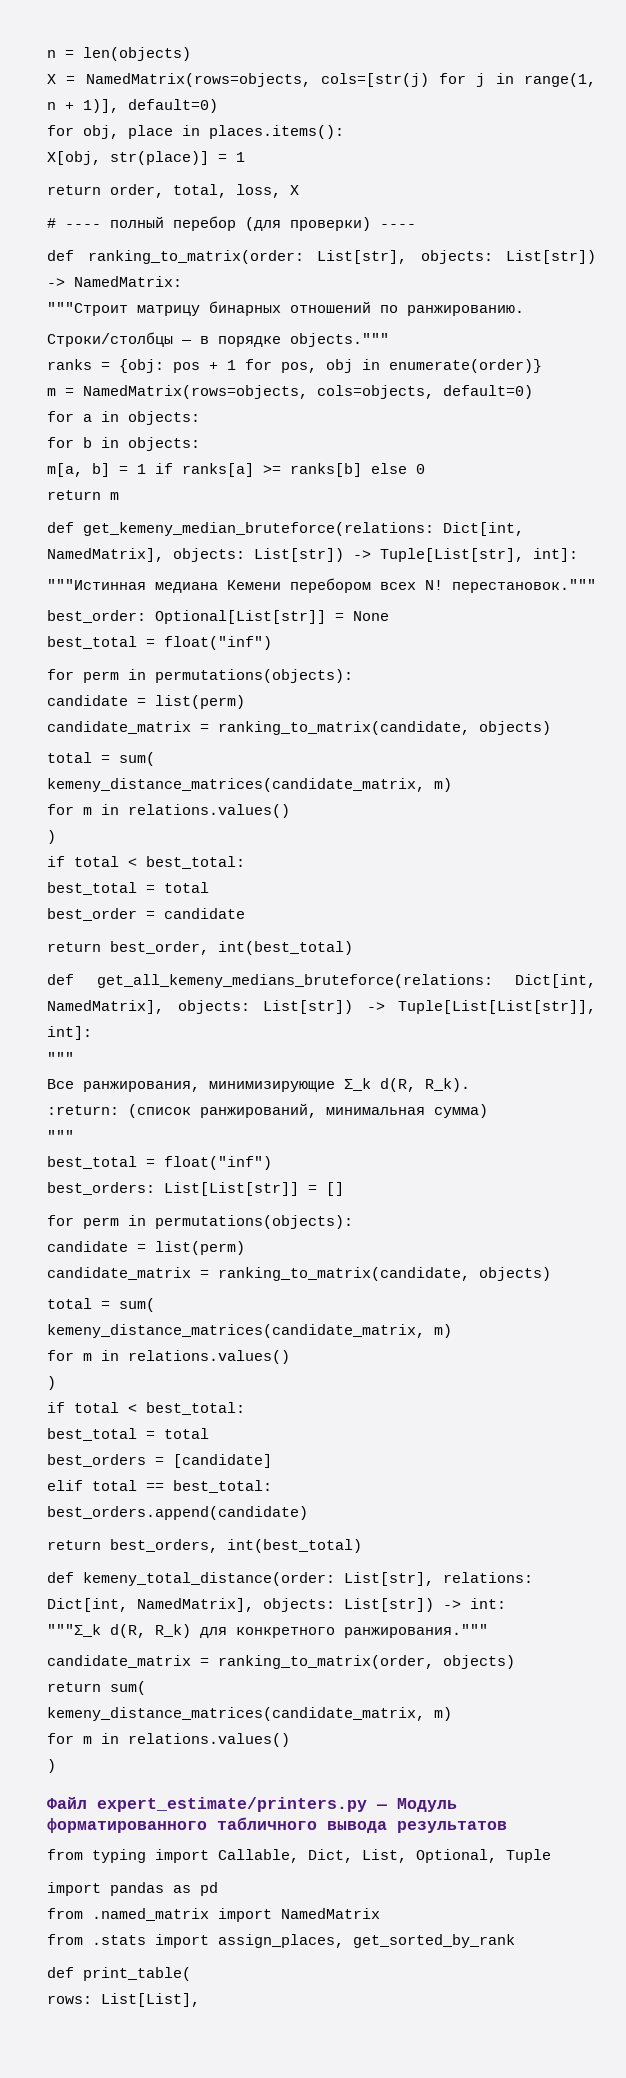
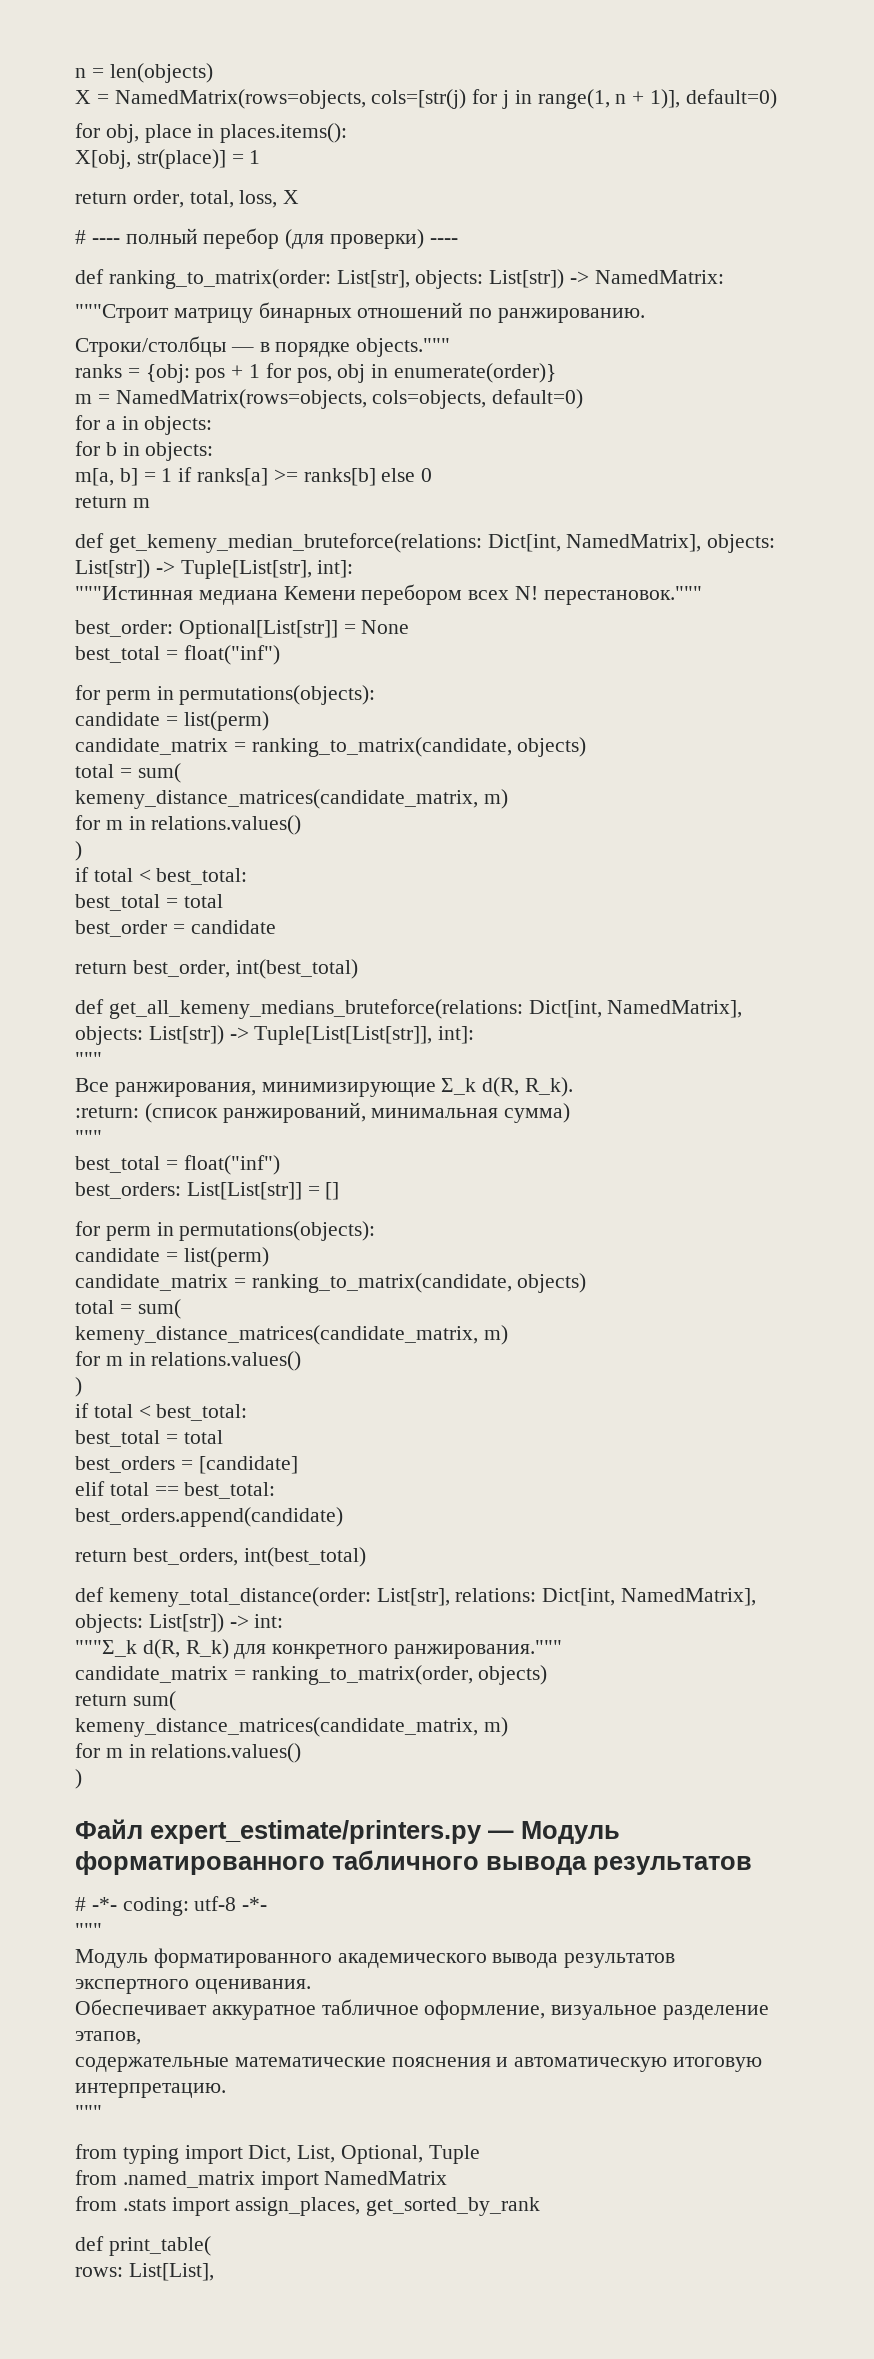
+ # -*- coding: utf-8 -*-
+ """
+ Модуль форматированного академического вывода результатов экспертного оценивания.
+ Обеспечивает аккуратное табличное оформление, визуальное разделение этапов,
+ содержательные математические пояснения и автоматическую итоговую интерпретацию.
+ """
- from typing import Callable, Dict, List, Optional, Tuple
+ from typing import Dict, List, Optional, Tuple
- import pandas as pd

